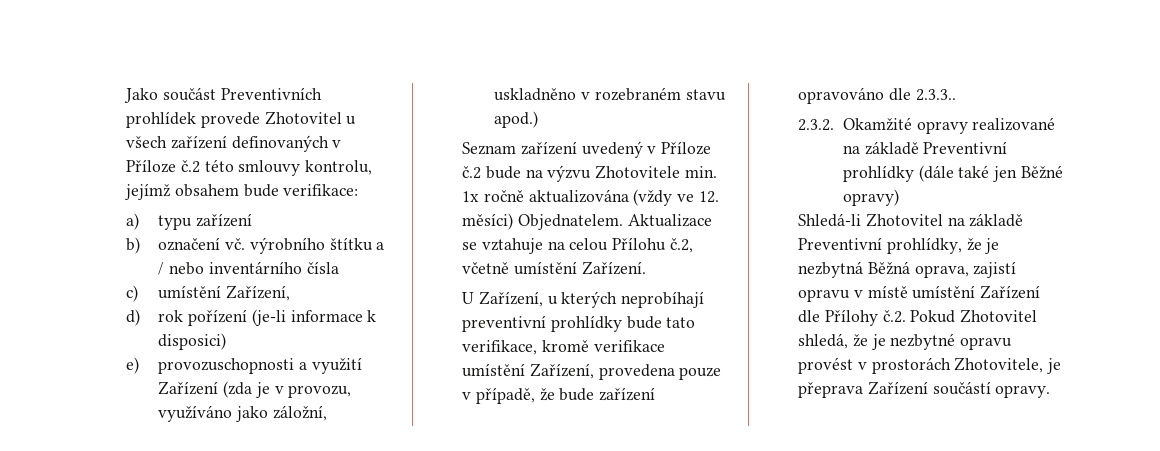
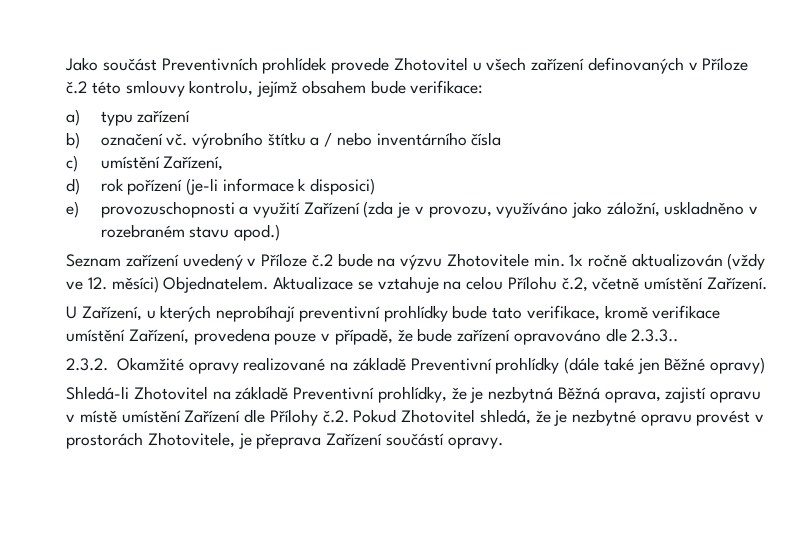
- Seznam zařízení uvedený v Příloze č.2 bude na výzvu Zhotovitele min. 1x ročně aktualizována (vždy ve 12. měsíci) Objednatelem.
+ Seznam zařízení uvedený v Příloze č.2 bude na výzvu Zhotovitele min. 1x ročně aktualizován (vždy ve 12. měsíci) Objednatelem.

